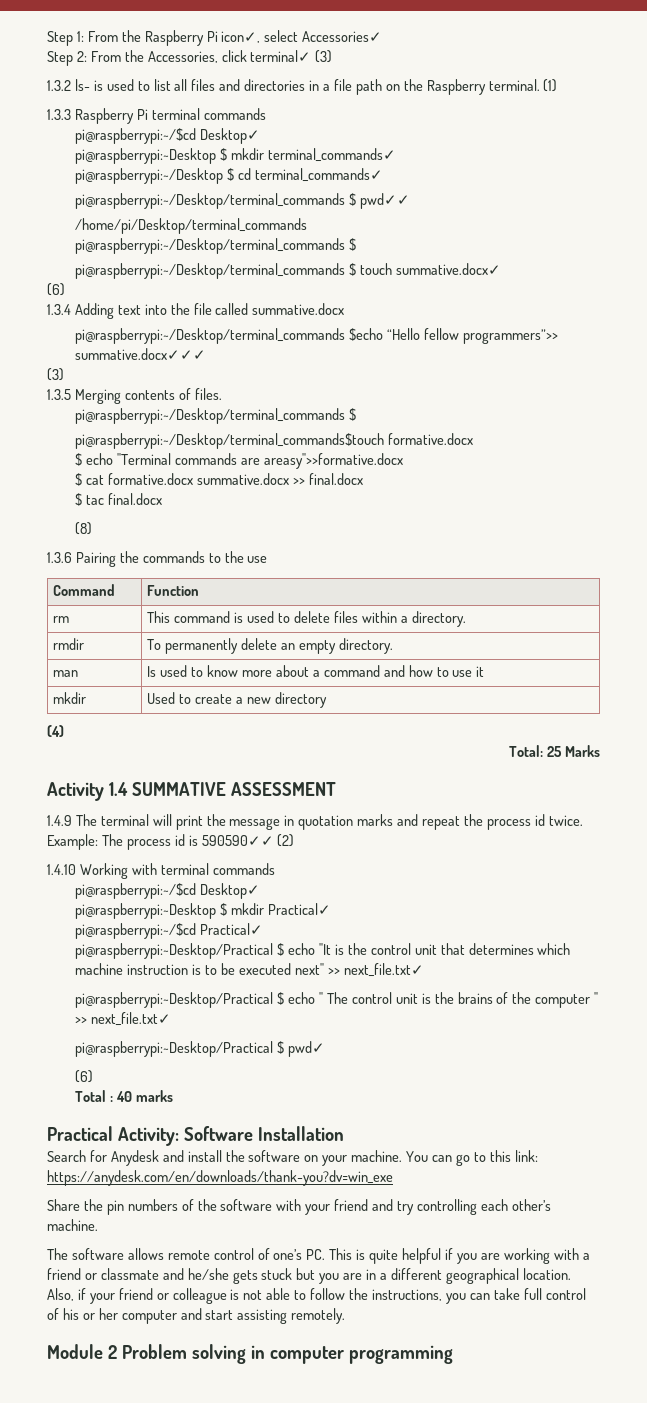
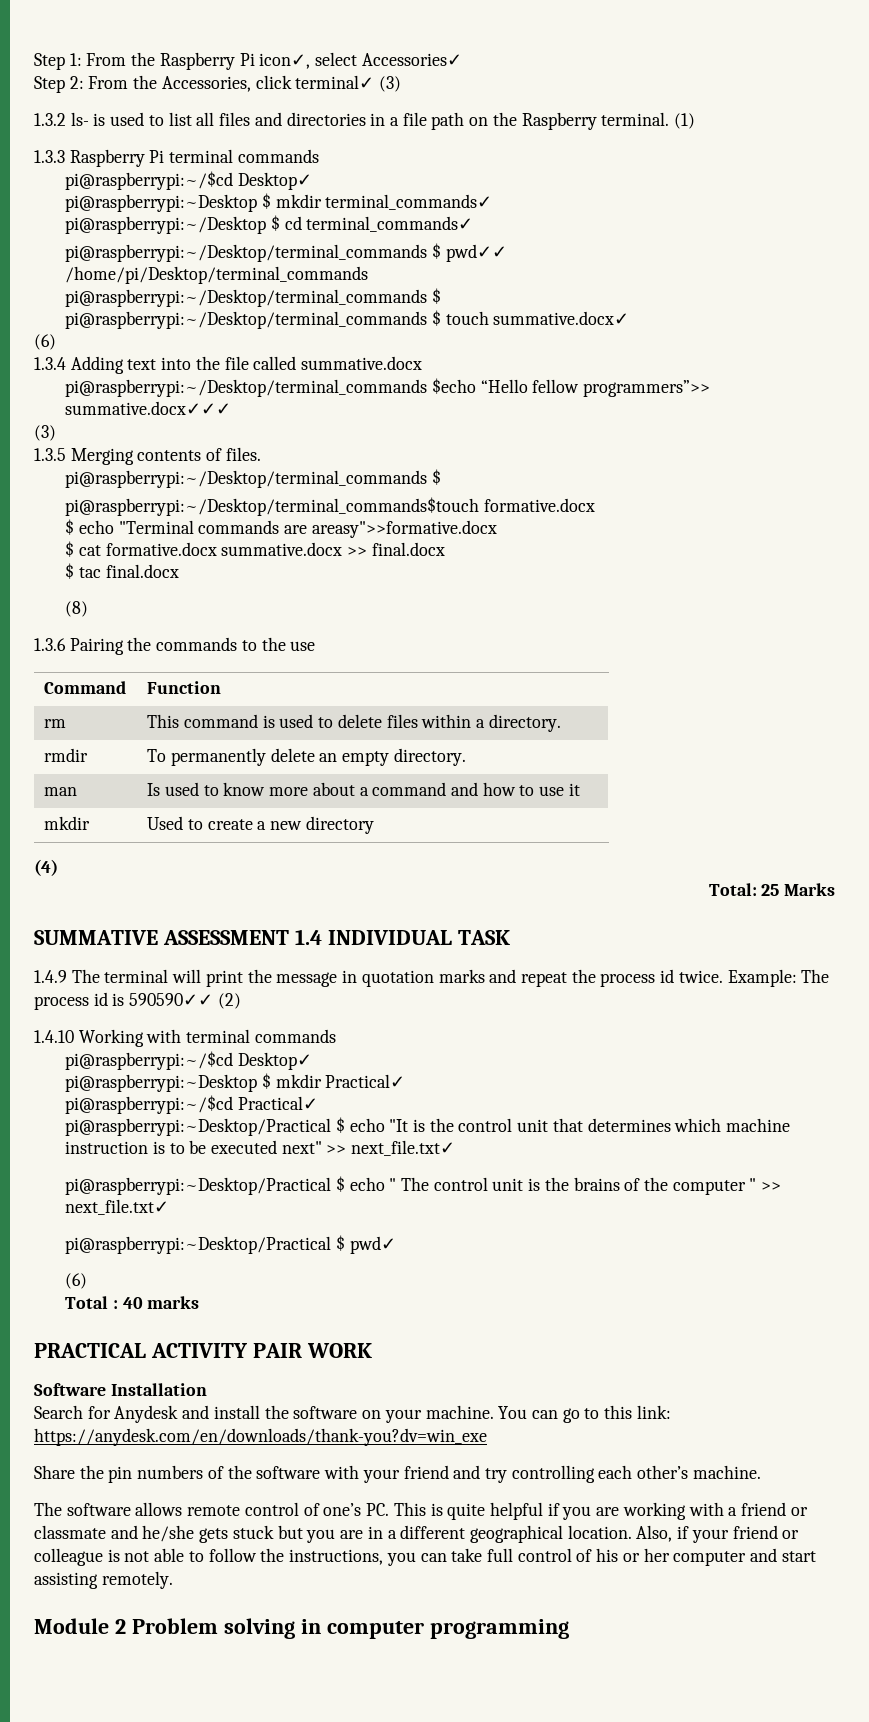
- Activity 1.4 SUMMATIVE ASSESSMENT
+ SUMMATIVE ASSESSMENT 1.4 INDIVIDUAL TASK
- Practical Activity: Software Installation
+ PRACTICAL ACTIVITY PAIR WORK
+ Software Installation

